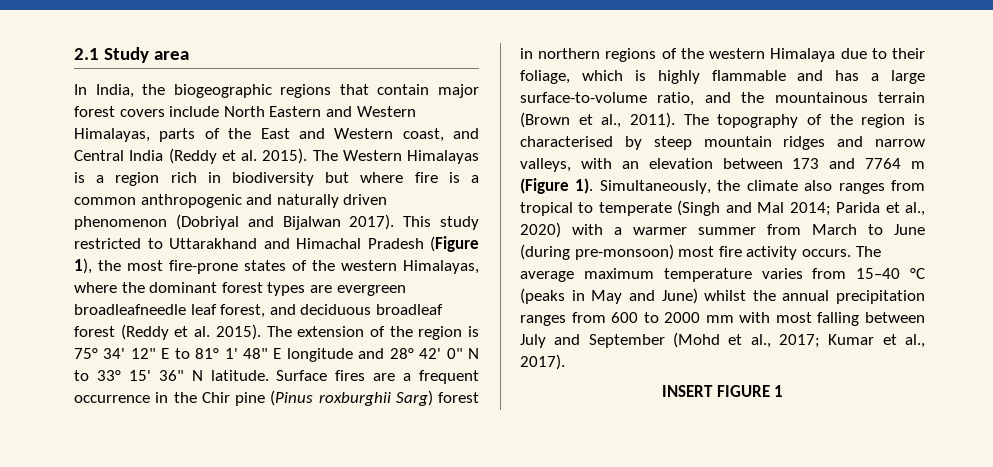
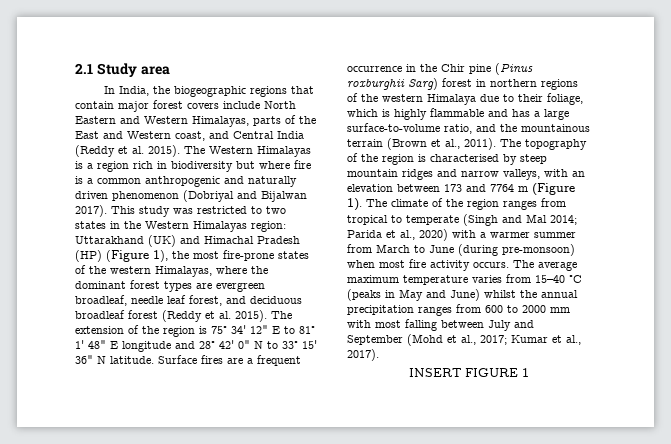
- This study restricted to Uttarakhand and Himachal Pradesh (Figure 1), the most fire-prone states of the western Himalayas, where the dominant forest types are evergreen broadleafneedle leaf forest, and deciduous broadleaf forest (Reddy et al. 2015).
+ This study was restricted to two states in the Western Himalayas region: Uttarakhand (UK) and Himachal Pradesh (HP) (Figure 1), the most fire-prone states of the western Himalayas, where the dominant forest types are evergreen broadleaf, needle leaf forest, and deciduous broadleaf forest (Reddy et al. 2015).
- Simultaneously, the climate also ranges from tropical to temperate (Singh and Mal 2014; Parida et al., 2020) with a warmer summer from March to June (during pre-monsoon) most fire activity occurs.
+ The climate of the region ranges from tropical to temperate (Singh and Mal 2014; Parida et al., 2020) with a warmer summer from March to June (during pre-monsoon) when most fire activity occurs.

